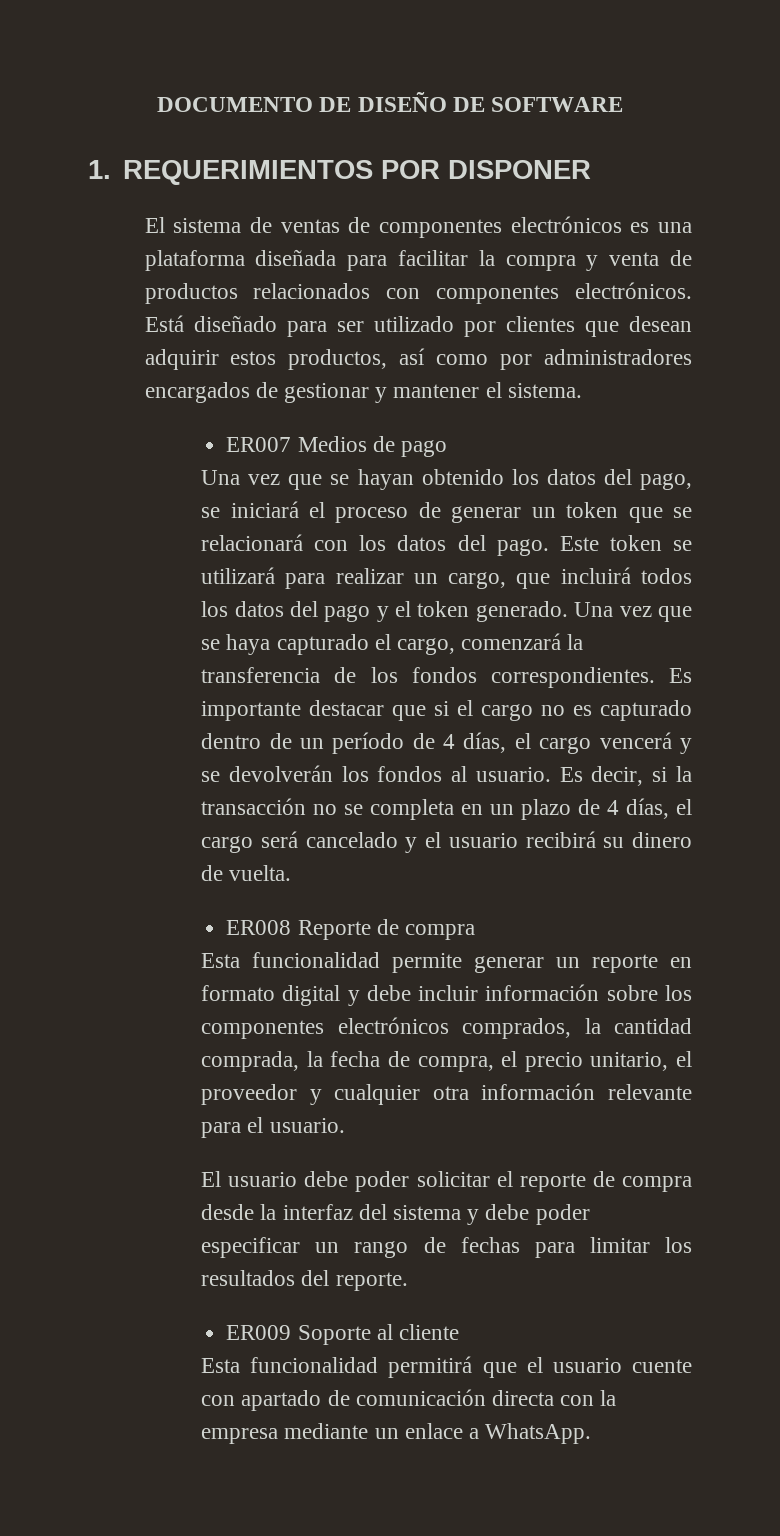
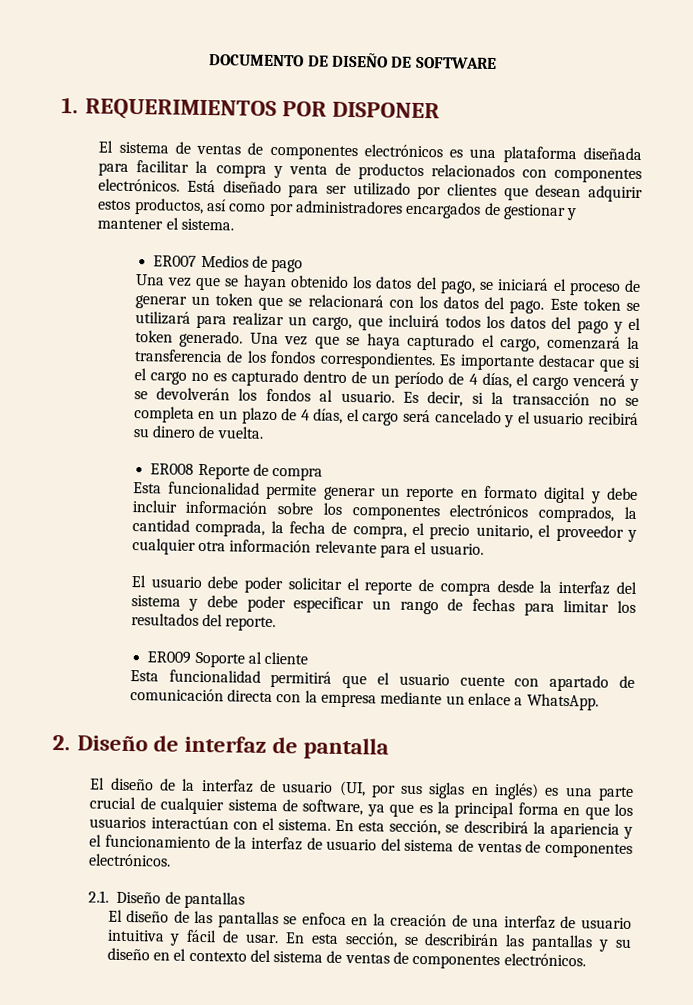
+ 2. Diseño de interfaz de pantalla
+ El diseño de la interfaz de usuario (UI, por sus siglas en inglés) es una parte crucial de cualquier sistema de software, ya que es la principal forma en que los usuarios interactúan con el sistema. En esta sección, se describirá la apariencia y el funcionamiento de la interfaz de usuario del sistema de ventas de componentes electrónicos.
+ 2.1. Diseño de pantallas
+ El diseño de las pantallas se enfoca en la creación de una interfaz de usuario intuitiva y fácil de usar. En esta sección, se describirán las pantallas y su diseño en el contexto del sistema de ventas de componentes electrónicos.

